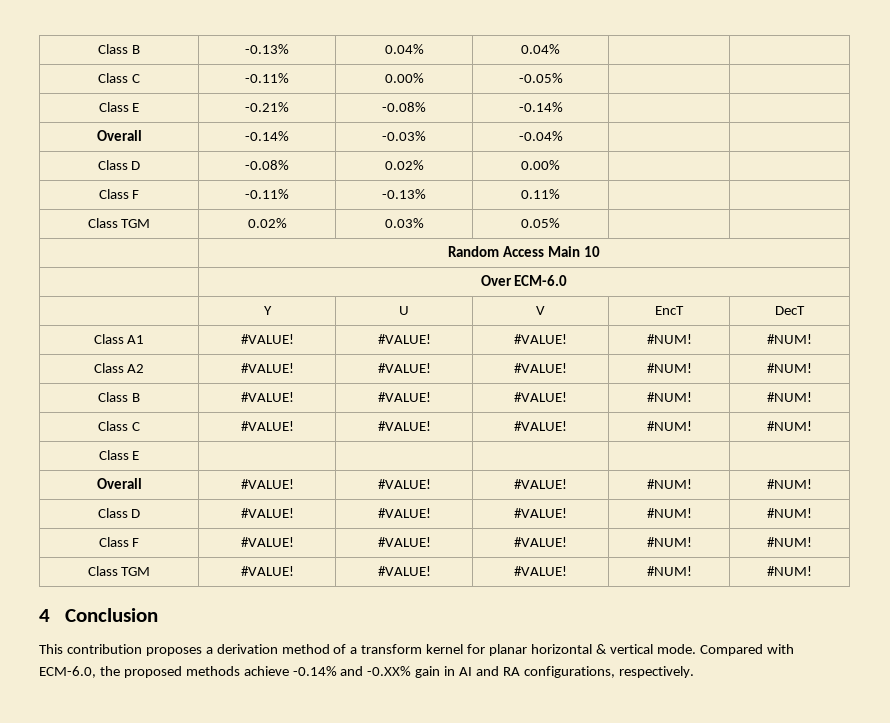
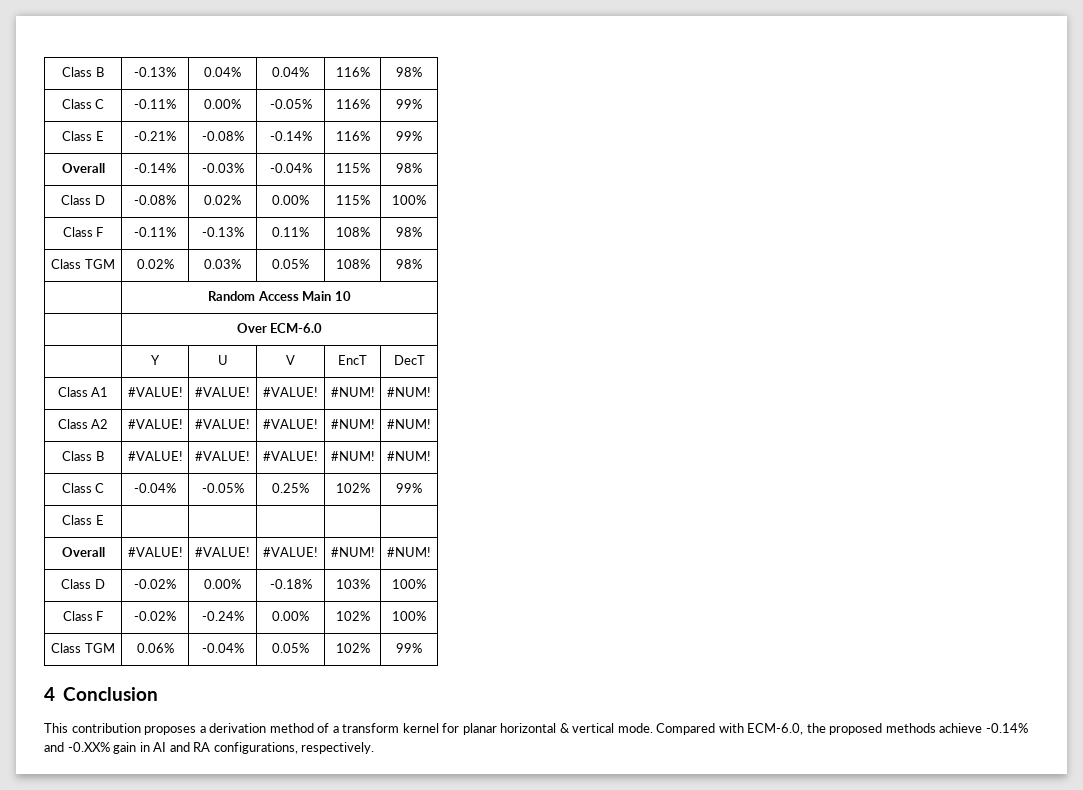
- Class B | -0.13% | 0.04% | 0.04% | |
+ Class B | -0.13% | 0.04% | 0.04% | 116% | 98%
- Class C | -0.11% | 0.00% | -0.05% | |
+ Class C | -0.11% | 0.00% | -0.05% | 116% | 99%
- Class E | -0.21% | -0.08% | -0.14% | |
+ Class E | -0.21% | -0.08% | -0.14% | 116% | 99%
- Overall | -0.14% | -0.03% | -0.04% | |
+ Overall | -0.14% | -0.03% | -0.04% | 115% | 98%
- Class D | -0.08% | 0.02% | 0.00% | |
+ Class D | -0.08% | 0.02% | 0.00% | 115% | 100%
- Class F | -0.11% | -0.13% | 0.11% | |
+ Class F | -0.11% | -0.13% | 0.11% | 108% | 98%
- Class TGM | 0.02% | 0.03% | 0.05% | |
+ Class TGM | 0.02% | 0.03% | 0.05% | 108% | 98%
- Class C | #VALUE! | #VALUE! | #VALUE! | #NUM! | #NUM!
+ Class C | -0.04% | -0.05% | 0.25% | 102% | 99%
- Class D | #VALUE! | #VALUE! | #VALUE! | #NUM! | #NUM!
- Class F | #VALUE! | #VALUE! | #VALUE! | #NUM! | #NUM!
- Class TGM | #VALUE! | #VALUE! | #VALUE! | #NUM! | #NUM!
+ Class D | -0.02% | 0.00% | -0.18% | 103% | 100%
+ Class F | -0.02% | -0.24% | 0.00% | 102% | 100%
+ Class TGM | 0.06% | -0.04% | 0.05% | 102% | 99%

